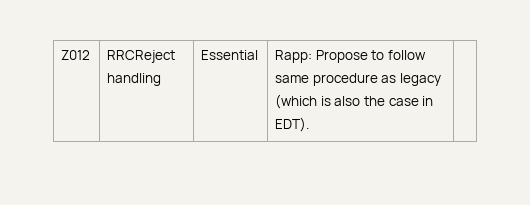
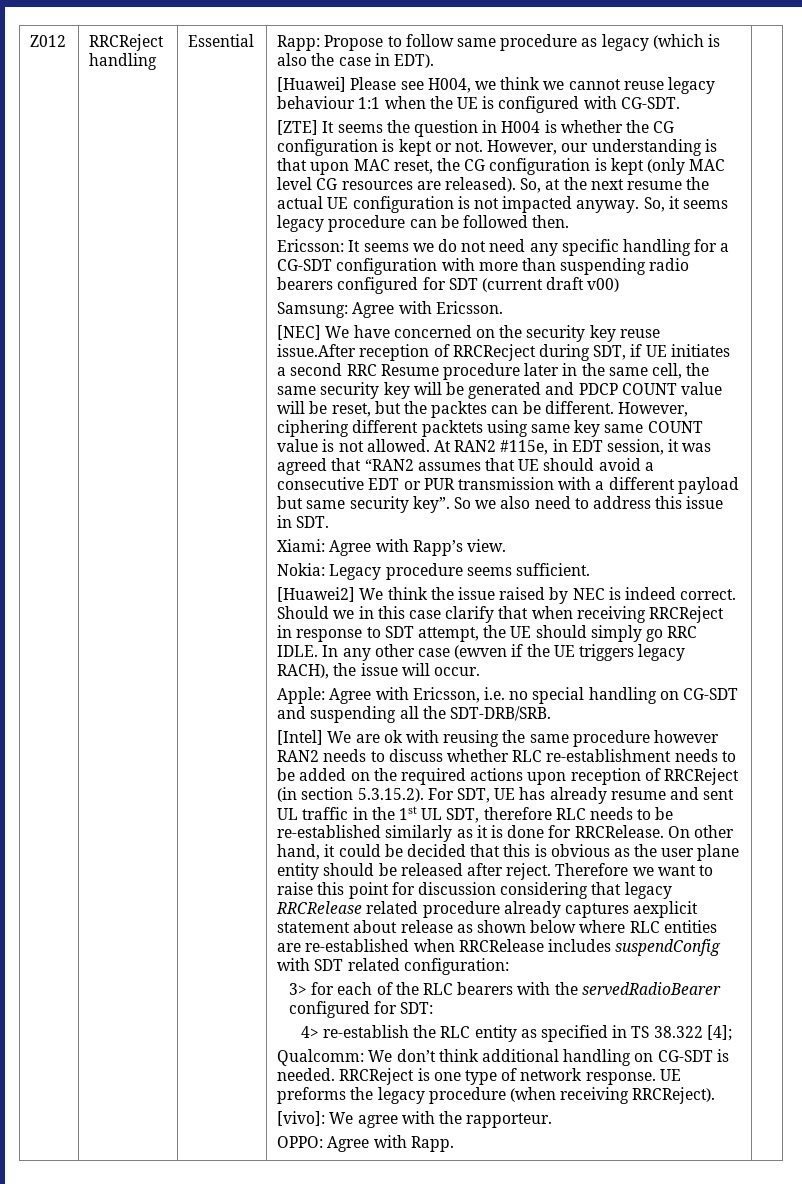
+ [Huawei] Please see H004, we think we cannot reuse legacy behaviour 1:1 when the UE is configured with CG-SDT.
+ [ZTE] It seems the question in H004 is whether the CG configuration is kept or not. However, our understanding is that upon MAC reset, the CG configuration is kept (only MAC level CG resources are released). So, at the next resume the actual UE configuration is not impacted anyway. So, it seems legacy procedure can be followed then.
+ Ericsson: It seems we do not need any specific handling for a CG-SDT configuration with more than suspending radio bearers configured for SDT (current draft v00)
+ Samsung: Agree with Ericsson.
+ [NEC] We have concerned on the security key reuse issue.After reception of RRCRecject during SDT, if UE initiates a second RRC Resume procedure later in the same cell, the same security key will be generated and PDCP COUNT value will be reset, but the packtes can be different. However, ciphering different packtets using same key same COUNT value is not allowed. At RAN2 #115e, in EDT session, it was agreed that “RAN2 assumes that UE should avoid a consecutive EDT or PUR transmission with a different payload but same security key”. So we also need to address this issue in SDT.
+ Xiami: Agree with Rapp’s view.
+ Nokia: Legacy procedure seems sufficient.
+ [Huawei2] We think the issue raised by NEC is indeed correct. Should we in this case clarify that when receiving RRCReject in response to SDT attempt, the UE should simply go RRC IDLE. In any other case (ewven if the UE triggers legacy RACH), the issue will occur.
+ Apple: Agree with Ericsson, i.e. no special handling on CG-SDT and suspending all the SDT-DRB/SRB.
+ [Intel] We are ok with reusing the same procedure however RAN2 needs to discuss whether RLC re-establishment needs to be added on the required actions upon reception of RRCReject (in section 5.3.15.2). For SDT, UE has already resume and sent UL traffic in the 1st UL SDT, therefore RLC needs to be re-established similarly as it is done for RRCRelease. On other hand, it could be decided that this is obvious as the user plane entity should be released after reject. Therefore we want to raise this point for discussion considering that legacy RRCRelease related procedure already captures aexplicit statement about release as shown below where RLC entities are re-established when RRCRelease includes suspendConfig with SDT related configuration:
+ 3> for each of the RLC bearers with the servedRadioBearer configured for SDT:
+ 4> re-establish the RLC entity as specified in TS 38.322 [4];
+ Qualcomm: We don’t think additional handling on CG-SDT is needed. RRCReject is one type of network response. UE preforms the legacy procedure (when receiving RRCReject).
+ [vivo]: We agree with the rapporteur.
+ OPPO: Agree with Rapp.

